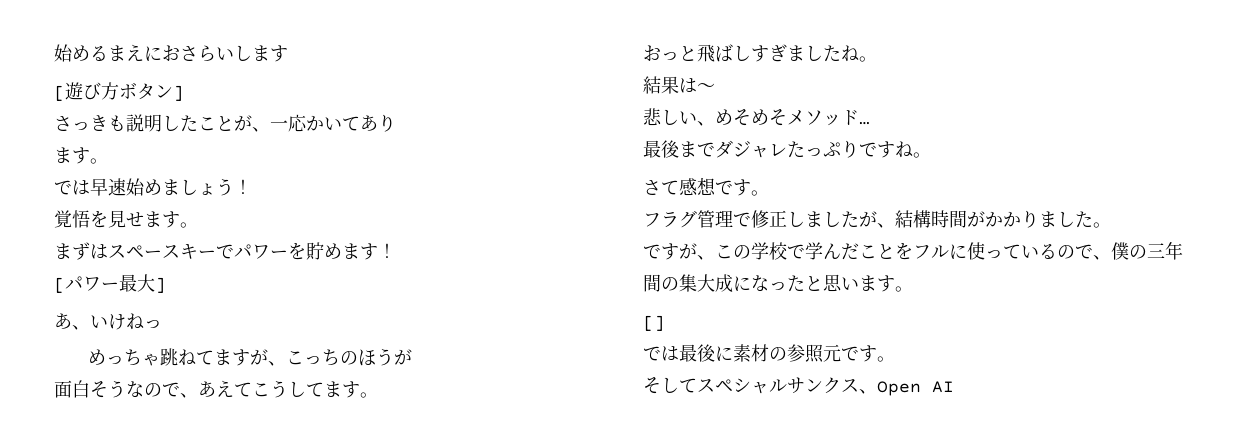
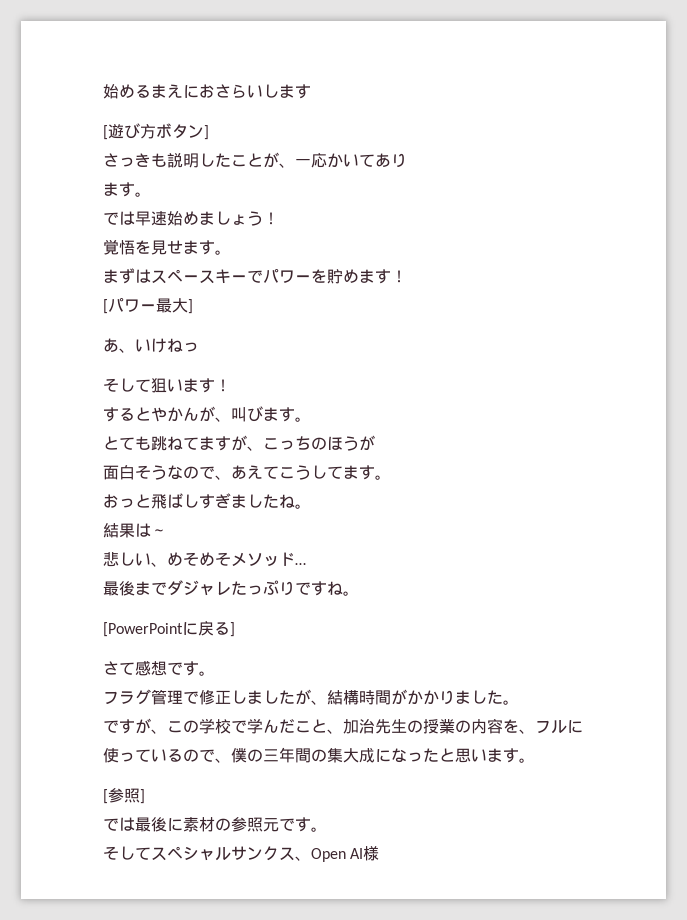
- めっちゃ跳ねてますが、こっちのほうが
+ そして狙います！
+ するとやかんが、叫びます。
+ とても跳ねてますが、こっちのほうが
+ [PowerPointに戻る]
- ですが、この学校で学んだことをフルに使っているので、僕の三年間の集大成になったと思います。
+ ですが、この学校で学んだこと、加治先生の授業の内容を、フルに使っているので、僕の三年間の集大成になったと思います。
- []
+ [参照]
- そしてスペシャルサンクス、Open AI
+ そしてスペシャルサンクス、Open AI様

